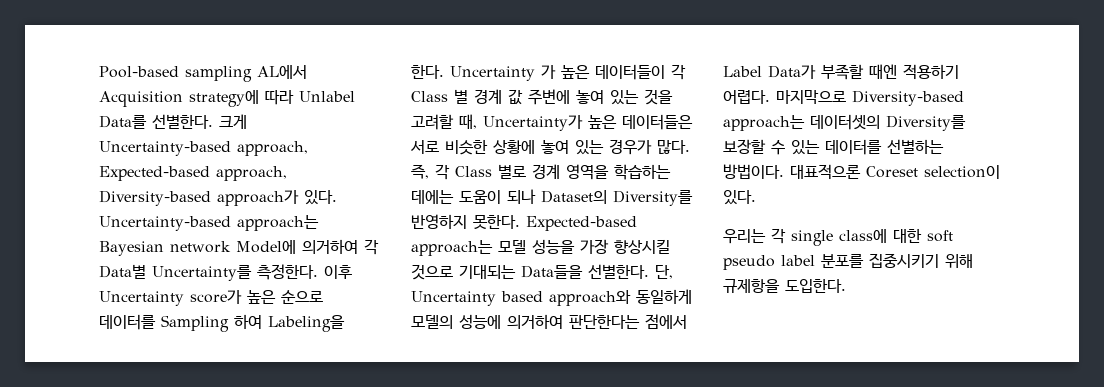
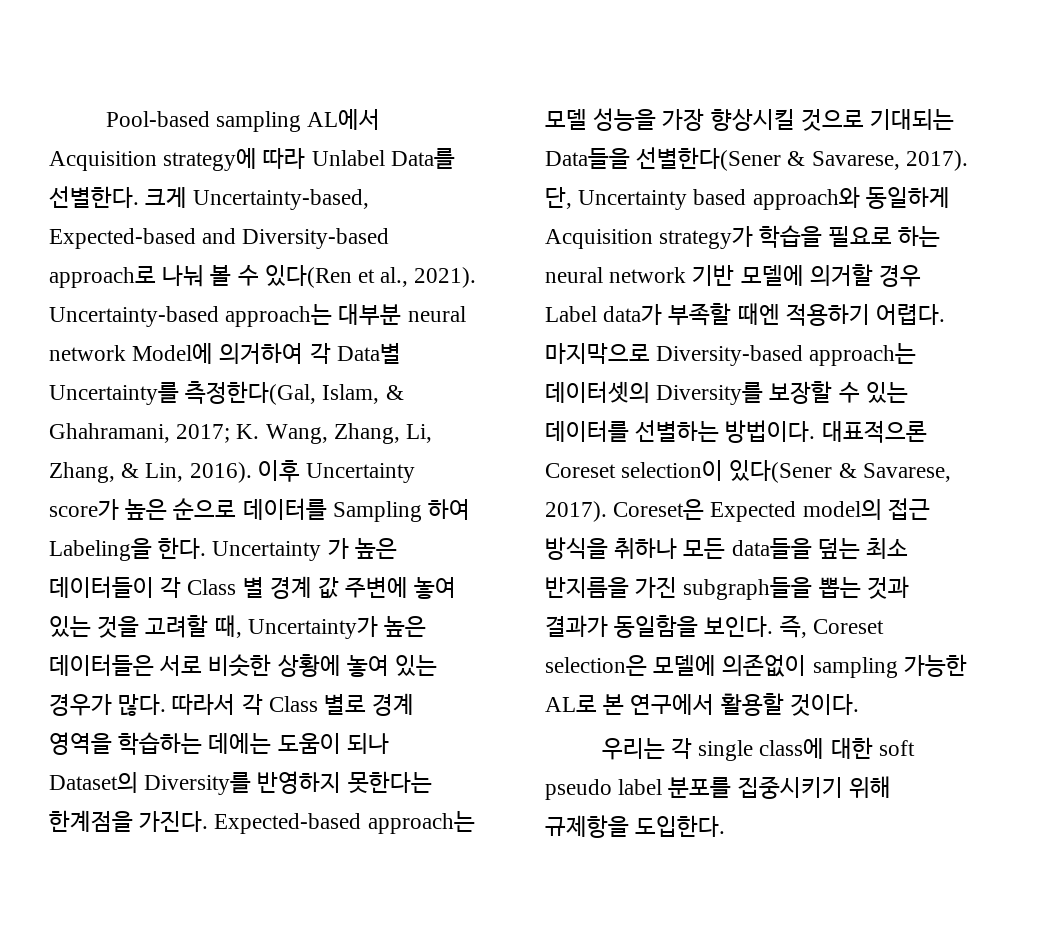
- 크게 Uncertainty-based approach, Expected-based approach, Diversity-based approach가 있다. Uncertainty-based approach는 Bayesian network Model에 의거하여 각 Data별 Uncertainty를 측정한다.
+ 크게 Uncertainty-based, Expected-based and Diversity-based approach로 나눠 볼 수 있다(Ren et al., 2021). Uncertainty-based approach는 대부분 neural network Model에 의거하여 각 Data별 Uncertainty를 측정한다(Gal, Islam, & Ghahramani, 2017; K. Wang, Zhang, Li, Zhang, & Lin, 2016).
- 즉, 각 Class 별로 경계 영역을 학습하는 데에는 도움이 되나 Dataset의 Diversity를 반영하지 못한다.
+ 따라서 각 Class 별로 경계 영역을 학습하는 데에는 도움이 되나 Dataset의 Diversity를 반영하지 못한다는 한계점을 가진다.
- Expected-based approach는 모델 성능을 가장 향상시킬 것으로 기대되는 Data들을 선별한다.
+ Expected-based approach는 모델 성능을 가장 향상시킬 것으로 기대되는 Data들을 선별한다(Sener & Savarese, 2017).
- 단, Uncertainty based approach와 동일하게 모델의 성능에 의거하여 판단한다는 점에서 Label Data가 부족할 때엔 적용하기 어렵다.
+ 단, Uncertainty based approach와 동일하게 Acquisition strategy가 학습을 필요로 하는 neural network 기반 모델에 의거할 경우 Label data가 부족할 때엔 적용하기 어렵다.
- 대표적으론 Coreset selection이 있다.
+ 대표적으론 Coreset selection이 있다(Sener & Savarese, 2017). Coreset은 Expected model의 접근 방식을 취하나 모든 data들을 덮는 최소 반지름을 가진 subgraph들을 뽑는 것과 결과가 동일함을 보인다. 즉, Coreset selection은 모델에 의존없이 sampling 가능한 AL로 본 연구에서 활용할 것이다.

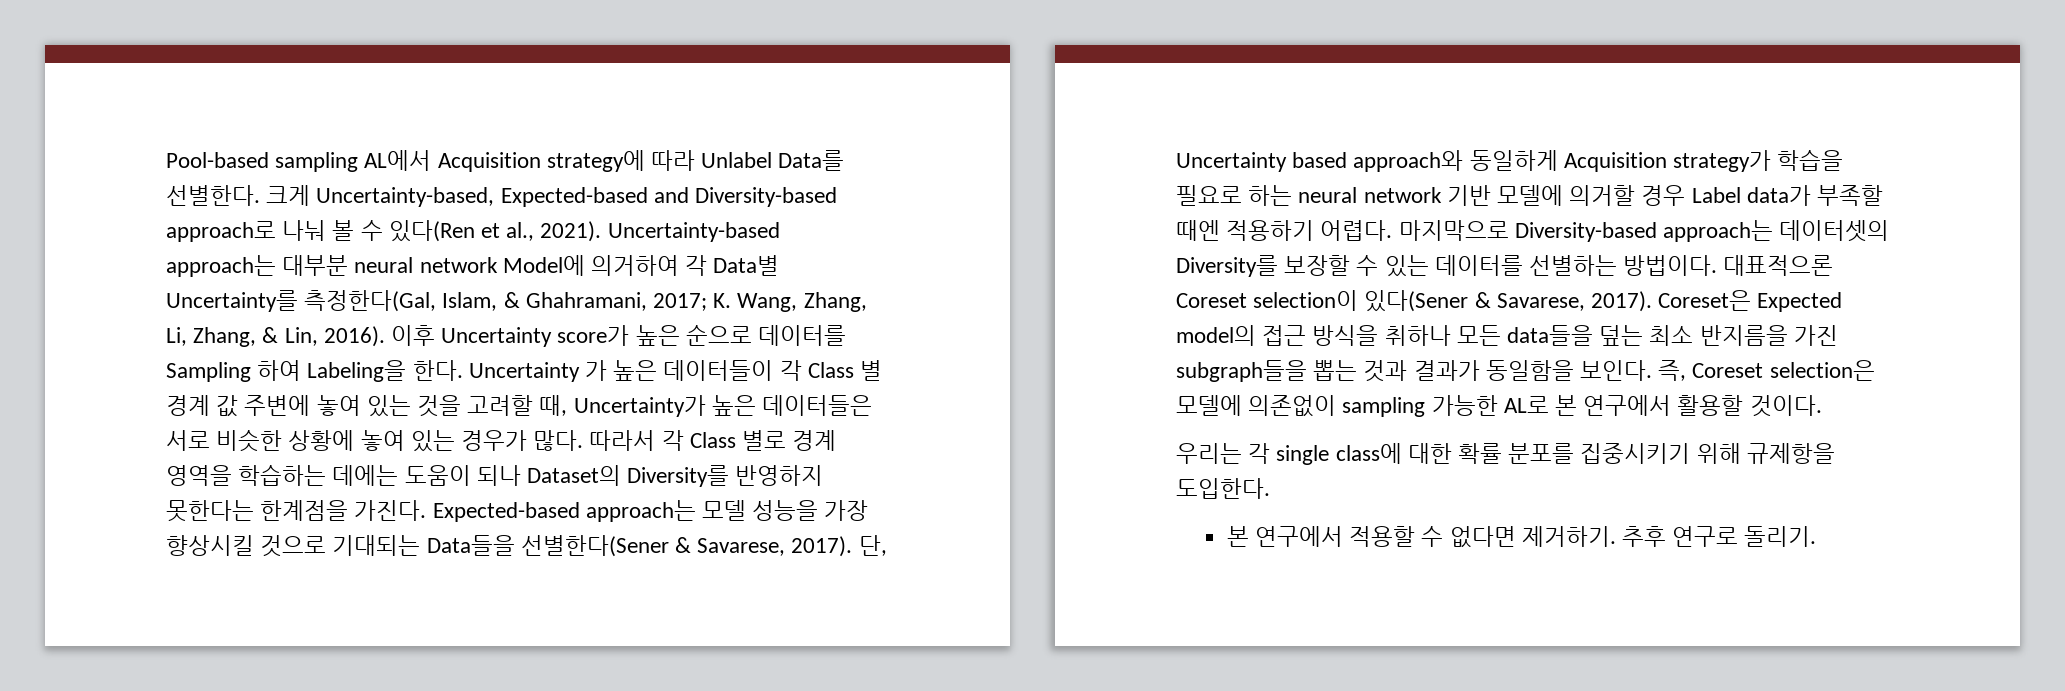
- 우리는 각 single class에 대한 soft pseudo label 분포를 집중시키기 위해 규제항을 도입한다.
+ 우리는 각 single class에 대한 확률 분포를 집중시키기 위해 규제항을 도입한다.
+ 본 연구에서 적용할 수 없다면 제거하기. 추후 연구로 돌리기.

